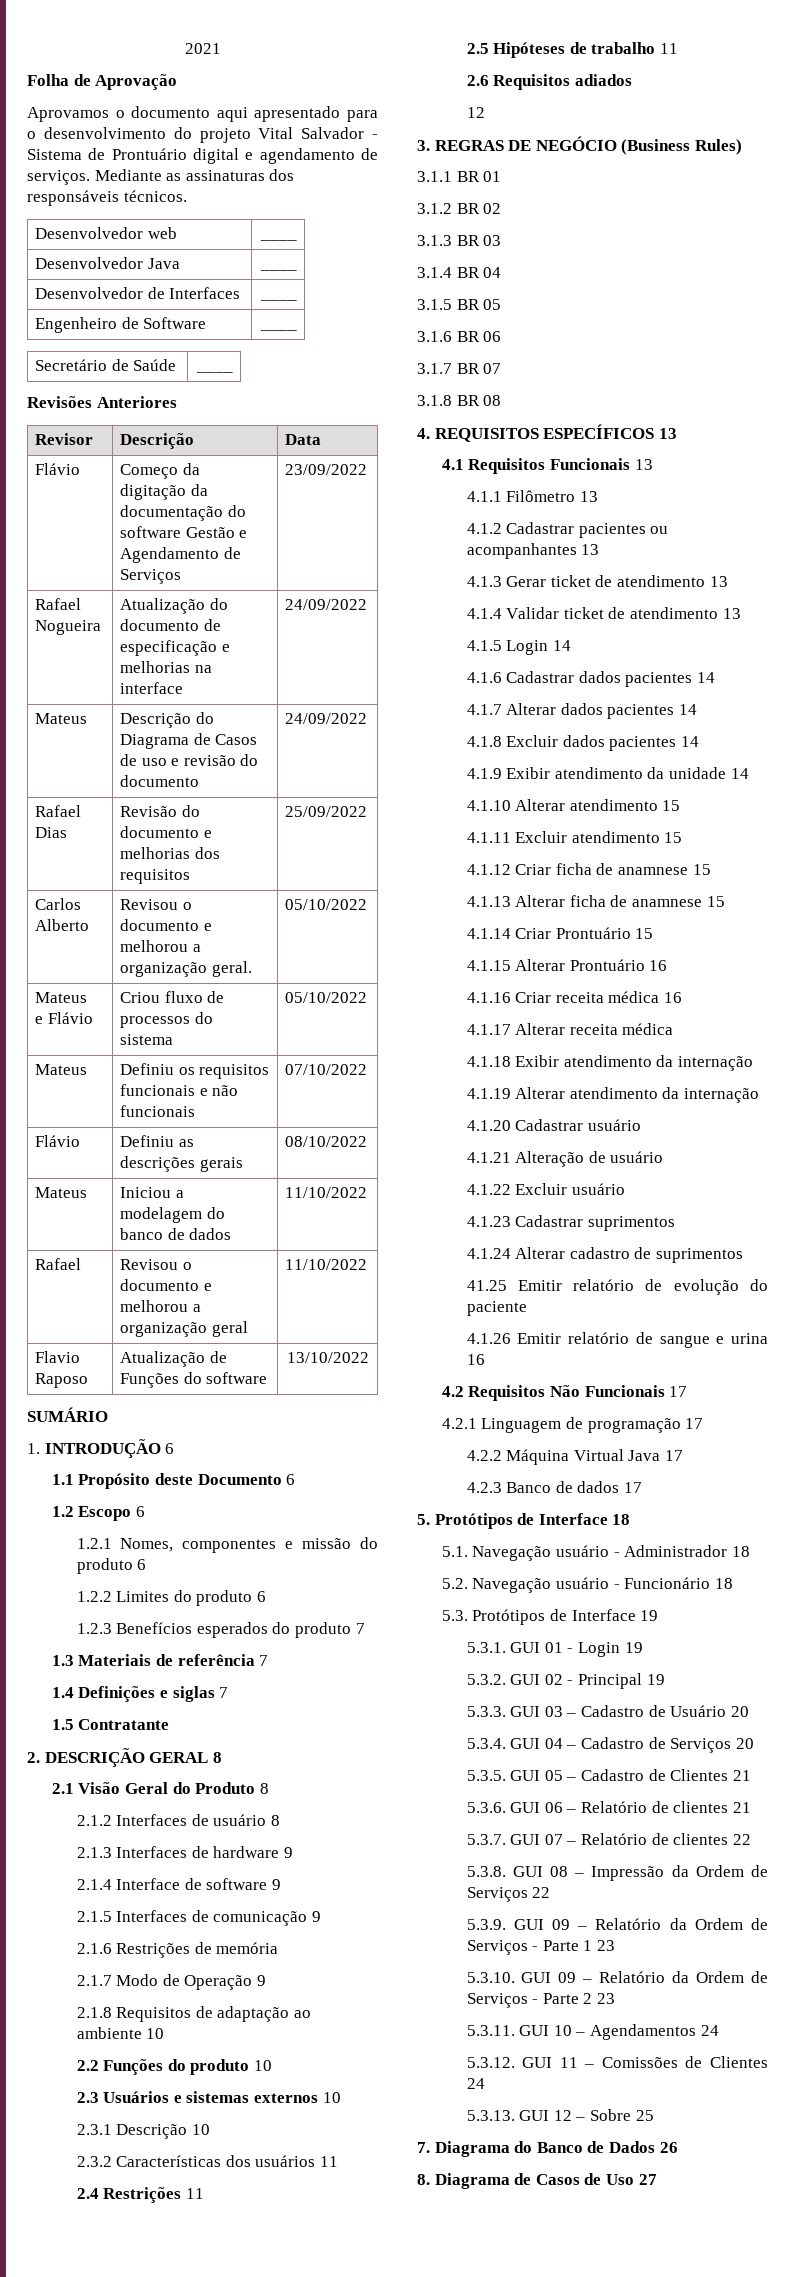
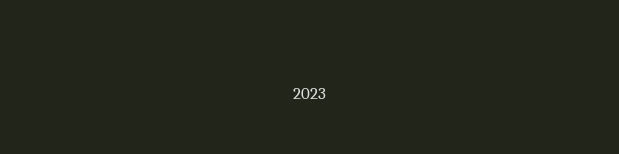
- 2021
- Folha de Aprovação
- Aprovamos o documento aqui apresentado para o desenvolvimento do projeto Vital Salvador - Sistema de Prontuário digital e agendamento de serviços. Mediante as assinaturas dos responsáveis técnicos.
- Desenvolvedor web | ____
- Desenvolvedor Java | ____
- Desenvolvedor de Interfaces | ____
- Engenheiro de Software | ____
- Secretário de Saúde | ____
- Revisões Anteriores
- Revisor | Descrição | Data
- Flávio | Começo da digitação da documentação do software Gestão e Agendamento de Serviços | 23/09/2022
- Rafael Nogueira | Atualização do documento de especificação e melhorias na interface | 24/09/2022
- Mateus | Descrição do Diagrama de Casos de uso e revisão do documento | 24/09/2022
- Rafael Dias | Revisão do documento e melhorias dos requisitos | 25/09/2022
- Carlos Alberto | Revisou o documento e melhorou a organização geral. | 05/10/2022
- Mateus
- e Flávio | Criou fluxo de processos do sistema | 05/10/2022
- Mateus | Definiu os requisitos funcionais e não funcionais | 07/10/2022
- Flávio | Definiu as descrições gerais | 08/10/2022
- Mateus | Iniciou a modelagem do banco de dados | 11/10/2022
- Rafael | Revisou o documento e melhorou a organização geral | 11/10/2022
- Flavio Raposo | Atualização de Funções do software | 13/10/2022
- SUMÁRIO
- 1. INTRODUÇÃO 6
- 1.1 Propósito deste Documento 6
- 1.2 Escopo 6
- 1.2.1 Nomes, componentes e missão do produto 6
- 1.2.2 Limites do produto 6
- 1.2.3 Benefícios esperados do produto 7
- 1.3 Materiais de referência 7
- 1.4 Definições e siglas 7
- 1.5 Contratante
- 2. DESCRIÇÃO GERAL 8
- 2.1 Visão Geral do Produto 8
- 2.1.2 Interfaces de usuário 8
- 2.1.3 Interfaces de hardware 9
- 2.1.4 Interface de software 9
- 2.1.5 Interfaces de comunicação 9
- 2.1.6 Restrições de memória
- 2.1.7 Modo de Operação 9
- 2.1.8 Requisitos de adaptação ao ambiente 10
- 2.2 Funções do produto 10
- 2.3 Usuários e sistemas externos 10
- 2.3.1 Descrição 10
- 2.3.2 Características dos usuários 11
- 2.4 Restrições 11
- 2.5 Hipóteses de trabalho 11
- 2.6 Requisitos adiados
- 12
- 3. REGRAS DE NEGÓCIO (Business Rules)
- 3.1.1 BR 01
- 3.1.2 BR 02
- 3.1.3 BR 03
- 3.1.4 BR 04
- 3.1.5 BR 05
- 3.1.6 BR 06
- 3.1.7 BR 07
- 3.1.8 BR 08
- 4. REQUISITOS ESPECÍFICOS 13
- 4.1 Requisitos Funcionais 13
- 4.1.1 Filômetro 13
- 4.1.2 Cadastrar pacientes ou acompanhantes 13
- 4.1.3 Gerar ticket de atendimento 13
- 4.1.4 Validar ticket de atendimento 13
- 4.1.5 Login 14
- 4.1.6 Cadastrar dados pacientes 14
- 4.1.7 Alterar dados pacientes 14
- 4.1.8 Excluir dados pacientes 14
- 4.1.9 Exibir atendimento da unidade 14
- 4.1.10 Alterar atendimento 15
- 4.1.11 Excluir atendimento 15
- 4.1.12 Criar ficha de anamnese 15
- 4.1.13 Alterar ficha de anamnese 15
- 4.1.14 Criar Prontuário 15
- 4.1.15 Alterar Prontuário 16
- 4.1.16 Criar receita médica 16
- 4.1.17 Alterar receita médica
- 4.1.18 Exibir atendimento da internação
- 4.1.19 Alterar atendimento da internação
- 4.1.20 Cadastrar usuário
- 4.1.21 Alteração de usuário
- 4.1.22 Excluir usuário
- 4.1.23 Cadastrar suprimentos
- 4.1.24 Alterar cadastro de suprimentos
- 41.25 Emitir relatório de evolução do paciente
- 4.1.26 Emitir relatório de sangue e urina 16
- 4.2 Requisitos Não Funcionais 17
- 4.2.1 Linguagem de programação 17
- 4.2.2 Máquina Virtual Java 17
- 4.2.3 Banco de dados 17
- 5. Protótipos de Interface 18
- 5.1. Navegação usuário - Administrador 18
- 5.2. Navegação usuário - Funcionário 18
- 5.3. Protótipos de Interface 19
- 5.3.1. GUI 01 - Login 19
- 5.3.2. GUI 02 - Principal 19
- 5.3.3. GUI 03 – Cadastro de Usuário 20
- 5.3.4. GUI 04 – Cadastro de Serviços 20
- 5.3.5. GUI 05 – Cadastro de Clientes 21
- 5.3.6. GUI 06 – Relatório de clientes 21
- 5.3.7. GUI 07 – Relatório de clientes 22
- 5.3.8. GUI 08 – Impressão da Ordem de Serviços 22
- 5.3.9. GUI 09 – Relatório da Ordem de Serviços - Parte 1 23
- 5.3.10. GUI 09 – Relatório da Ordem de Serviços - Parte 2 23
- 5.3.11. GUI 10 – Agendamentos 24
- 5.3.12. GUI 11 – Comissões de Clientes 24
- 5.3.13. GUI 12 – Sobre 25
- 7. Diagrama do Banco de Dados 26
- 8. Diagrama de Casos de Uso 27
+ 2023

